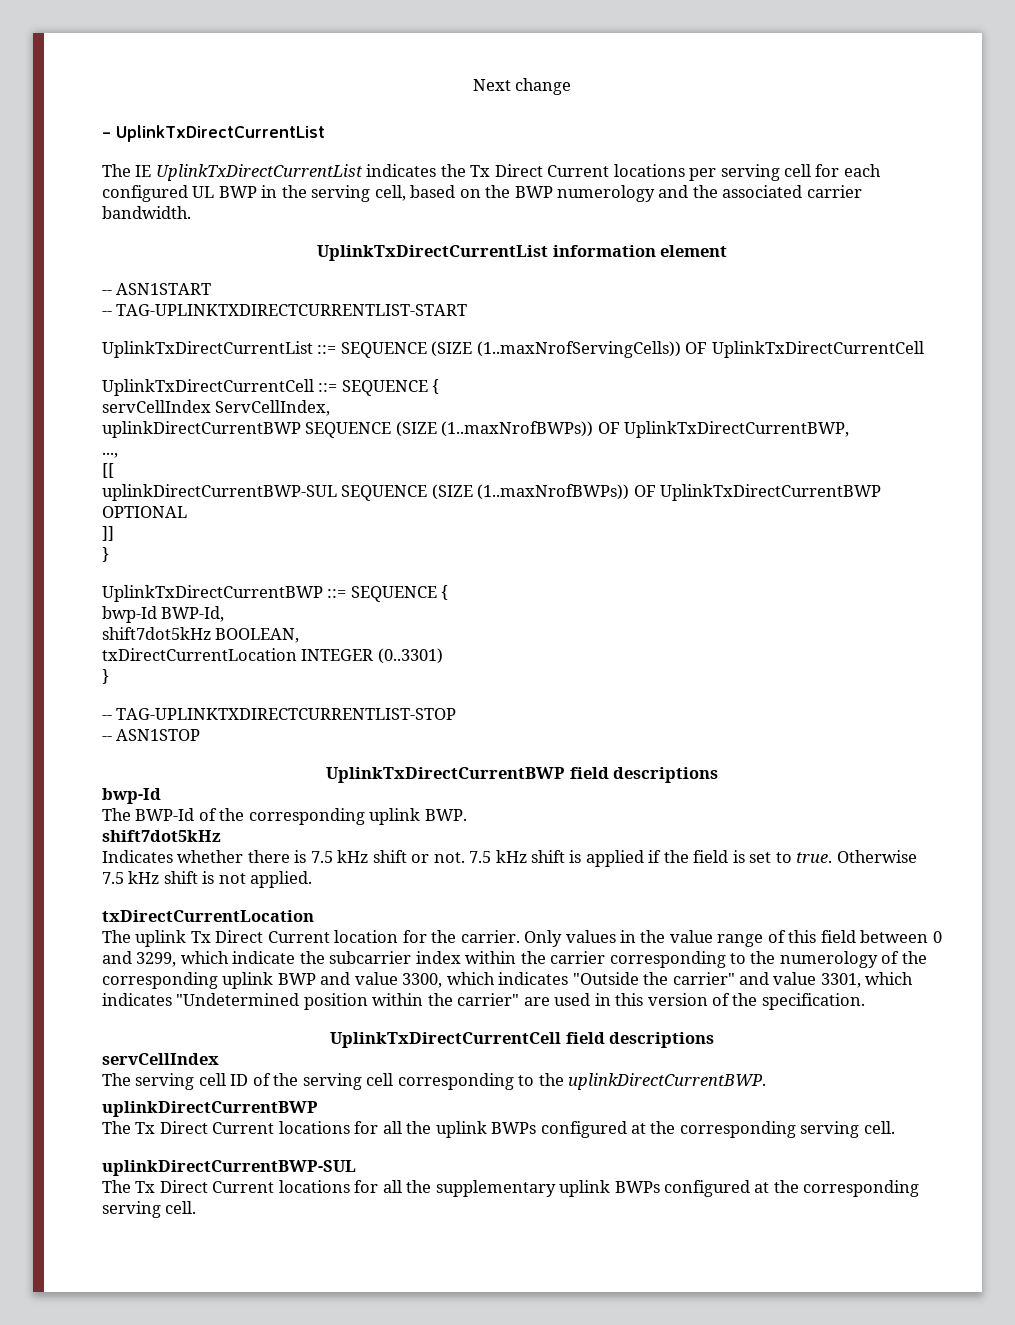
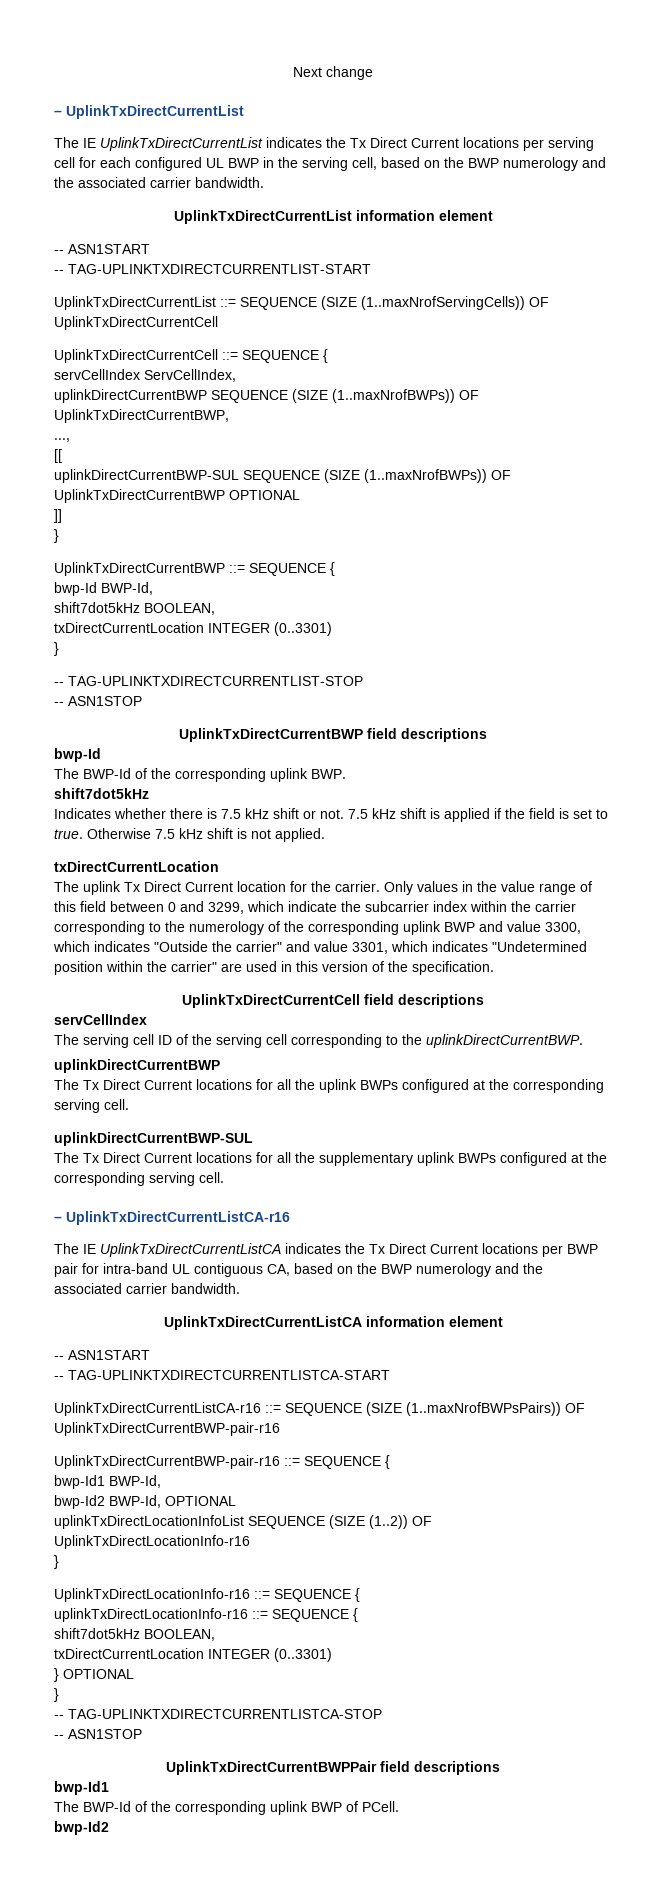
+ – UplinkTxDirectCurrentListCA-r16
+ The IE UplinkTxDirectCurrentListCA indicates the Tx Direct Current locations per BWP pair for intra-band UL contiguous CA, based on the BWP numerology and the associated carrier bandwidth.
+ UplinkTxDirectCurrentListCA information element
+ -- ASN1START
+ -- TAG-UPLINKTXDIRECTCURRENTLISTCA-START
+ UplinkTxDirectCurrentListCA-r16 ::= SEQUENCE (SIZE (1..maxNrofBWPsPairs)) OF UplinkTxDirectCurrentBWP-pair-r16
+ UplinkTxDirectCurrentBWP-pair-r16 ::= SEQUENCE {
+ bwp-Id1 BWP-Id,
+ bwp-Id2 BWP-Id, OPTIONAL
+ uplinkTxDirectLocationInfoList SEQUENCE (SIZE (1..2)) OF UplinkTxDirectLocationInfo-r16
+ }
+ UplinkTxDirectLocationInfo-r16 ::= SEQUENCE {
+ uplinkTxDirectLocationInfo-r16 ::= SEQUENCE {
+ shift7dot5kHz BOOLEAN,
+ txDirectCurrentLocation INTEGER (0..3301)
+ } OPTIONAL
+ }
+ -- TAG-UPLINKTXDIRECTCURRENTLISTCA-STOP
+ -- ASN1STOP
+ UplinkTxDirectCurrentBWPPair field descriptions
+ bwp-Id1
+ The BWP-Id of the corresponding uplink BWP of PCell.
+ bwp-Id2

